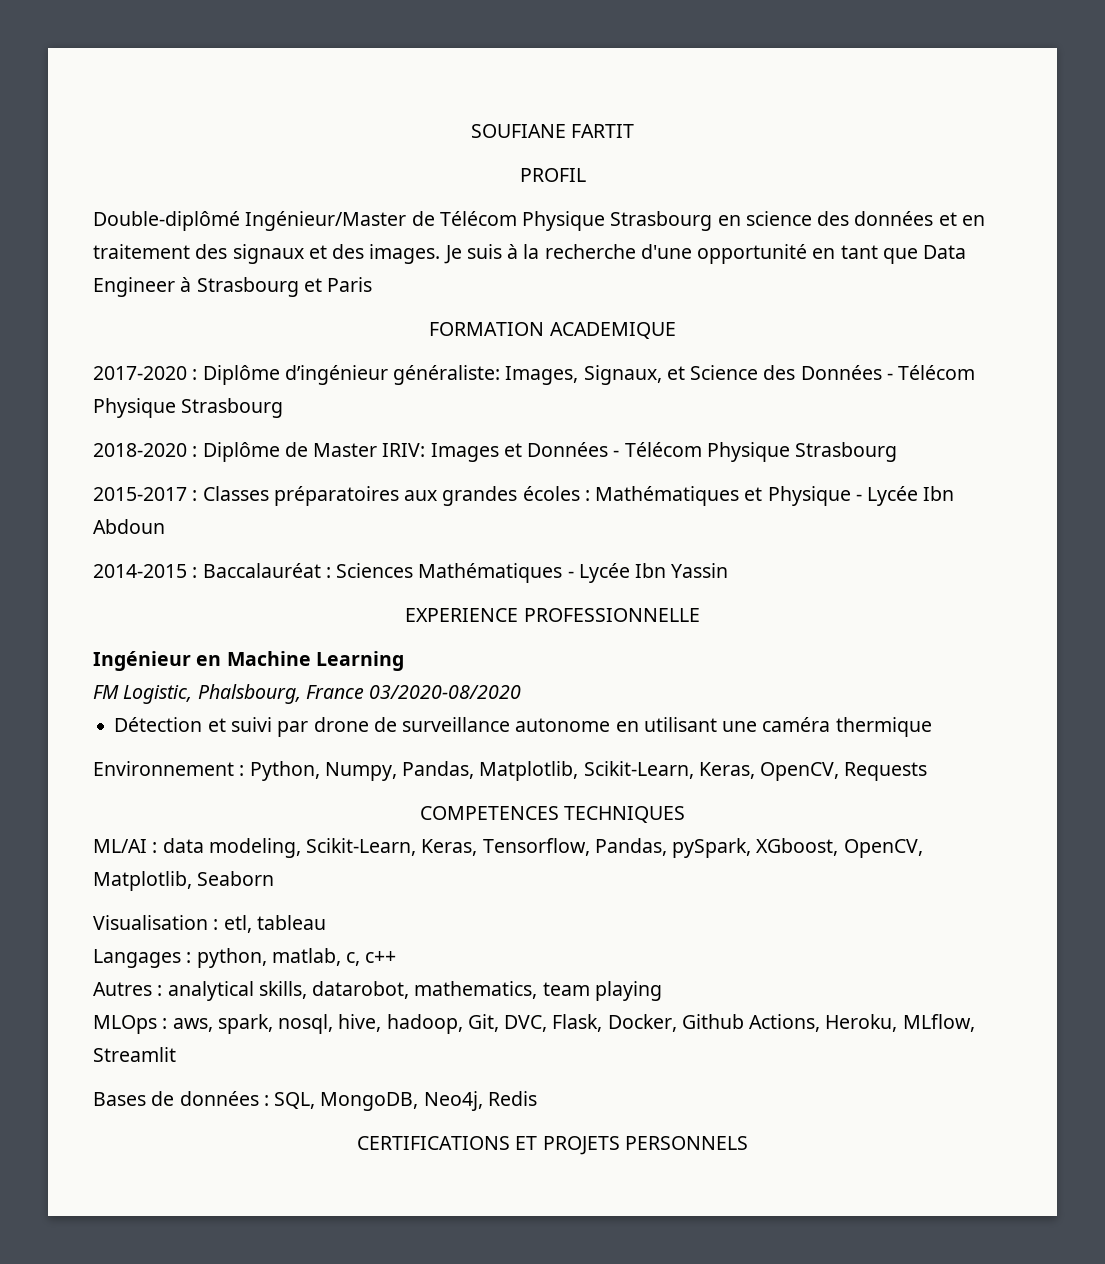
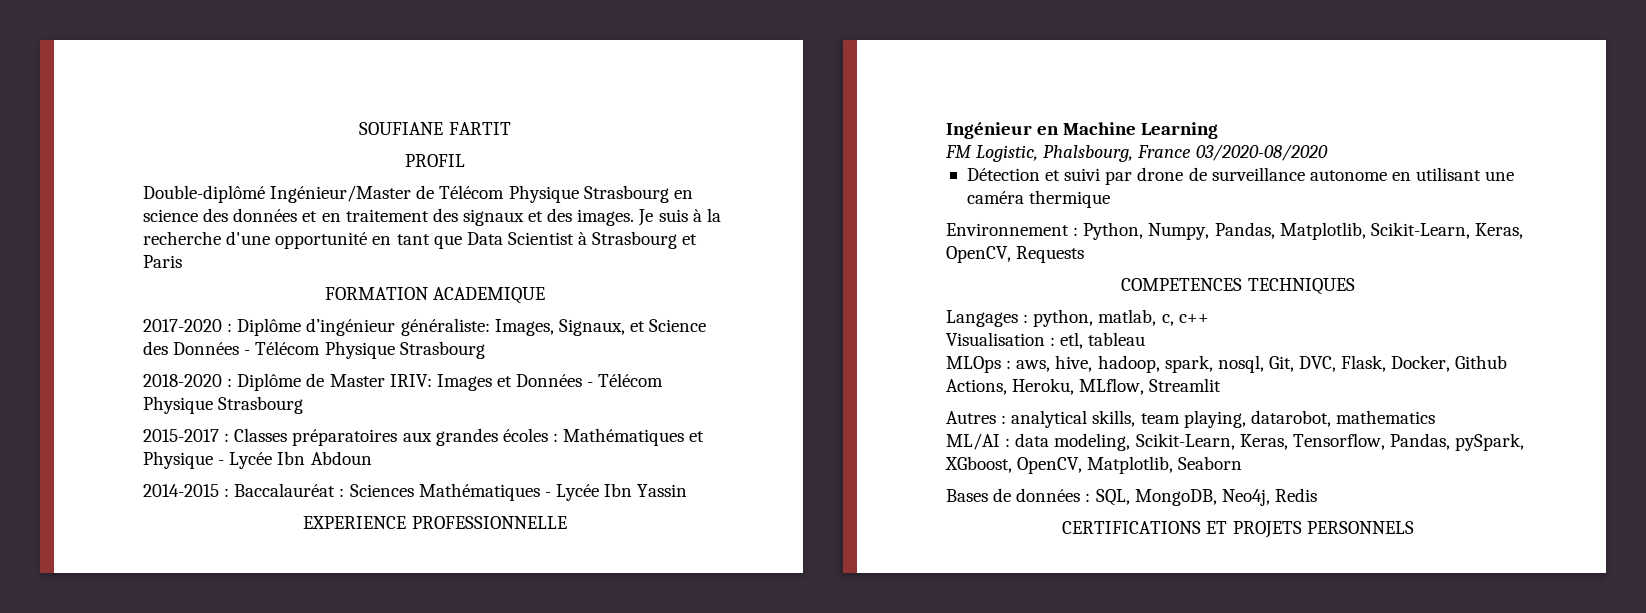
- Je suis à la recherche d'une opportunité en tant que Data Engineer à Strasbourg et Paris
+ Je suis à la recherche d'une opportunité en tant que Data Scientist à Strasbourg et Paris
+ Langages : python, matlab, c, c++
+ Visualisation : etl, tableau
+ MLOps : aws, hive, hadoop, spark, nosql, Git, DVC, Flask, Docker, Github Actions, Heroku, MLflow, Streamlit
+ Autres : analytical skills, team playing, datarobot, mathematics
- Visualisation : etl, tableau
- Langages : python, matlab, c, c++
- Autres : analytical skills, datarobot, mathematics, team playing
- MLOps : aws, spark, nosql, hive, hadoop, Git, DVC, Flask, Docker, Github Actions, Heroku, MLflow, Streamlit

